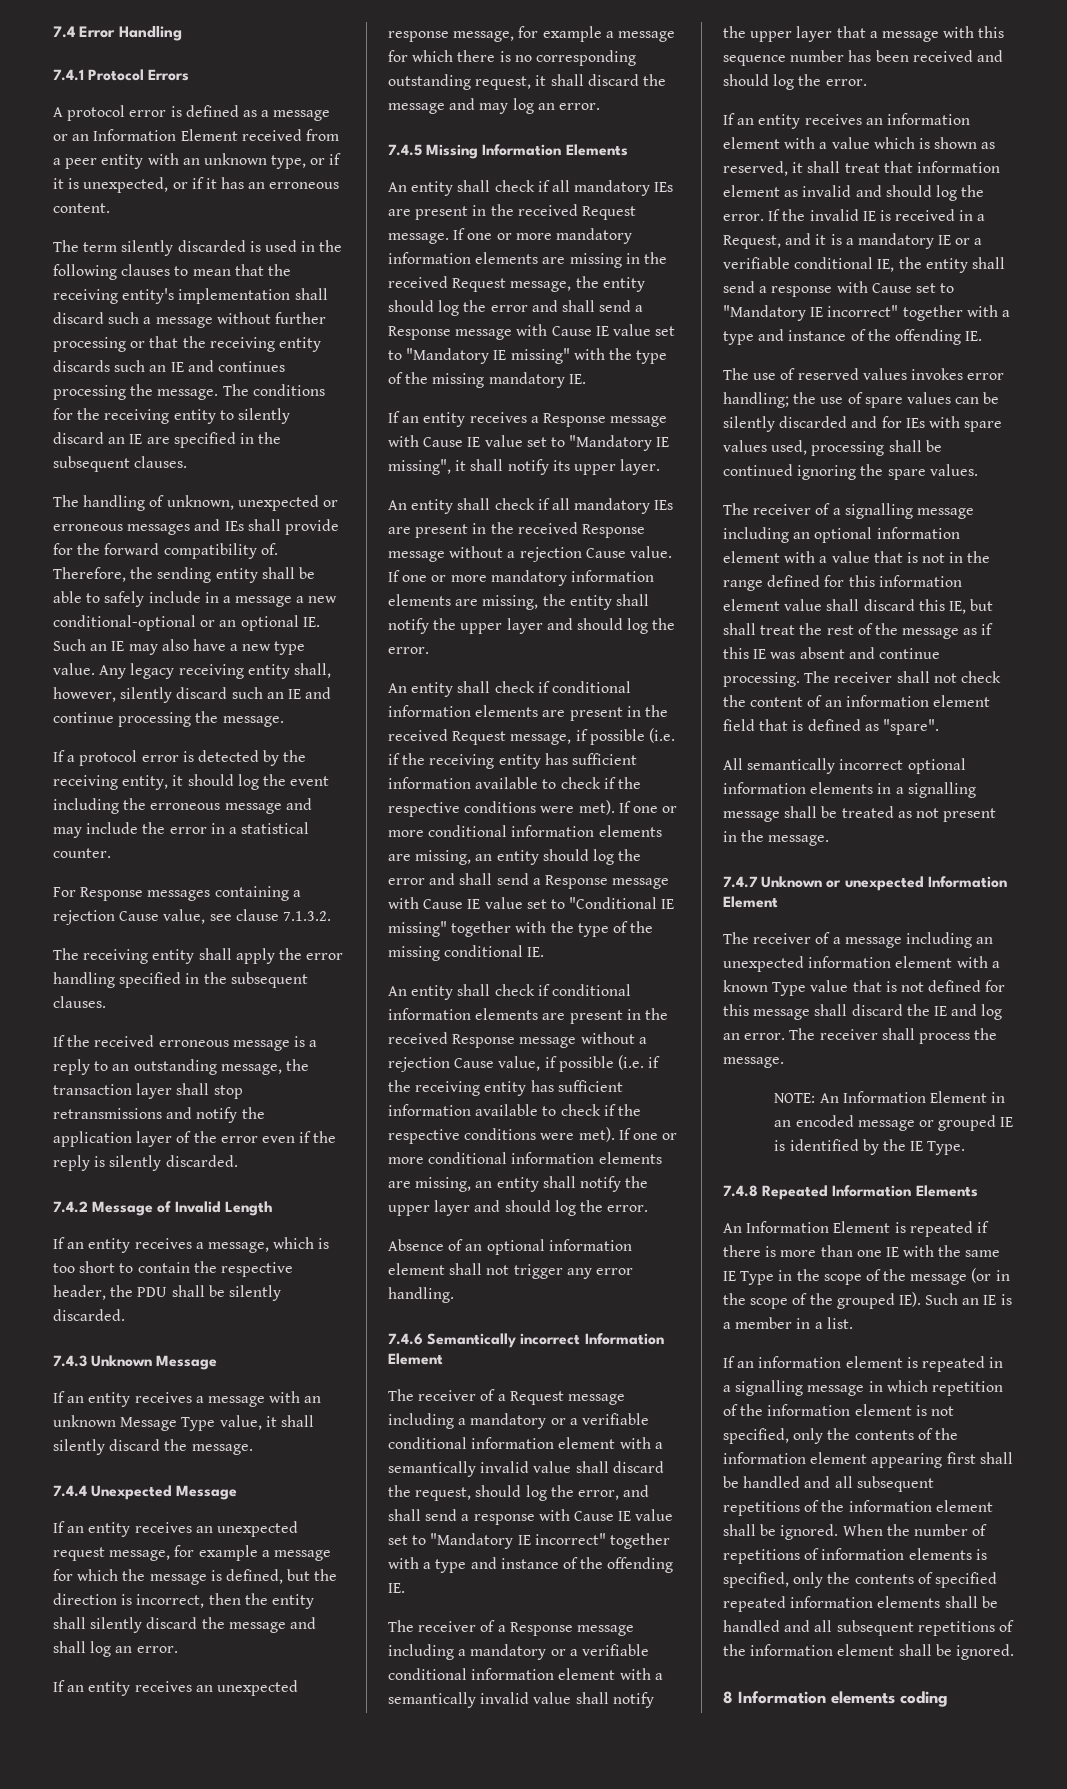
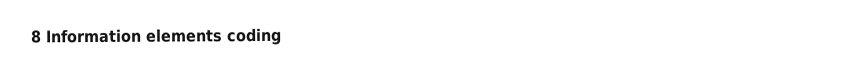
- 7.4 Error Handling
- 7.4.1 Protocol Errors
- A protocol error is defined as a message or an Information Element received from a peer entity with an unknown type, or if it is unexpected, or if it has an erroneous content.
- The term silently discarded is used in the following clauses to mean that the receiving entity's implementation shall discard such a message without further processing or that the receiving entity discards such an IE and continues processing the message. The conditions for the receiving entity to silently discard an IE are specified in the subsequent clauses.
- The handling of unknown, unexpected or erroneous messages and IEs shall provide for the forward compatibility of. Therefore, the sending entity shall be able to safely include in a message a new conditional-optional or an optional IE. Such an IE may also have a new type value. Any legacy receiving entity shall, however, silently discard such an IE and continue processing the message.
- If a protocol error is detected by the receiving entity, it should log the event including the erroneous message and may include the error in a statistical counter.
- For Response messages containing a rejection Cause value, see clause 7.1.3.2.
- The receiving entity shall apply the error handling specified in the subsequent clauses.
- If the received erroneous message is a reply to an outstanding message, the transaction layer shall stop retransmissions and notify the application layer of the error even if the reply is silently discarded.
- 7.4.2 Message of Invalid Length
- If an entity receives a message, which is too short to contain the respective header, the PDU shall be silently discarded.
- 7.4.3 Unknown Message
- If an entity receives a message with an unknown Message Type value, it shall silently discard the message.
- 7.4.4 Unexpected Message
- If an entity receives an unexpected request message, for example a message for which the message is defined, but the direction is incorrect, then the entity shall silently discard the message and shall log an error.
- If an entity receives an unexpected response message, for example a message for which there is no corresponding outstanding request, it shall discard the message and may log an error.
- 7.4.5 Missing Information Elements
- An entity shall check if all mandatory IEs are present in the received Request message. If one or more mandatory information elements are missing in the received Request message, the entity should log the error and shall send a Response message with Cause IE value set to "Mandatory IE missing" with the type of the missing mandatory IE.
- If an entity receives a Response message with Cause IE value set to "Mandatory IE missing", it shall notify its upper layer.
- An entity shall check if all mandatory IEs are present in the received Response message without a rejection Cause value. If one or more mandatory information elements are missing, the entity shall notify the upper layer and should log the error.
- An entity shall check if conditional information elements are present in the received Request message, if possible (i.e. if the receiving entity has sufficient information available to check if the respective conditions were met). If one or more conditional information elements are missing, an entity should log the error and shall send a Response message with Cause IE value set to "Conditional IE missing" together with the type of the missing conditional IE.
- An entity shall check if conditional information elements are present in the received Response message without a rejection Cause value, if possible (i.e. if the receiving entity has sufficient information available to check if the respective conditions were met). If one or more conditional information elements are missing, an entity shall notify the upper layer and should log the error.
- Absence of an optional information element shall not trigger any error handling.
- 7.4.6 Semantically incorrect Information Element
- The receiver of a Request message including a mandatory or a verifiable conditional information element with a semantically invalid value shall discard the request, should log the error, and shall send a response with Cause IE value set to "Mandatory IE incorrect" together with a type and instance of the offending IE.
- The receiver of a Response message including a mandatory or a verifiable conditional information element with a semantically invalid value shall notify the upper layer that a message with this sequence number has been received and should log the error.
- If an entity receives an information element with a value which is shown as reserved, it shall treat that information element as invalid and should log the error. If the invalid IE is received in a Request, and it is a mandatory IE or a verifiable conditional IE, the entity shall send a response with Cause set to "Mandatory IE incorrect" together with a type and instance of the offending IE.
- The use of reserved values invokes error handling; the use of spare values can be silently discarded and for IEs with spare values used, processing shall be continued ignoring the spare values.
- The receiver of a signalling message including an optional information element with a value that is not in the range defined for this information element value shall discard this IE, but shall treat the rest of the message as if this IE was absent and continue processing. The receiver shall not check the content of an information element field that is defined as "spare".
- All semantically incorrect optional information elements in a signalling message shall be treated as not present in the message.
- 7.4.7 Unknown or unexpected Information Element
- The receiver of a message including an unexpected information element with a known Type value that is not defined for this message shall discard the IE and log an error. The receiver shall process the message.
- NOTE: An Information Element in an encoded message or grouped IE is identified by the IE Type.
- 7.4.8 Repeated Information Elements
- An Information Element is repeated if there is more than one IE with the same IE Type in the scope of the message (or in the scope of the grouped IE). Such an IE is a member in a list.
- If an information element is repeated in a signalling message in which repetition of the information element is not specified, only the contents of the information element appearing first shall be handled and all subsequent repetitions of the information element shall be ignored. When the number of repetitions of information elements is specified, only the contents of specified repeated information elements shall be handled and all subsequent repetitions of the information element shall be ignored.

